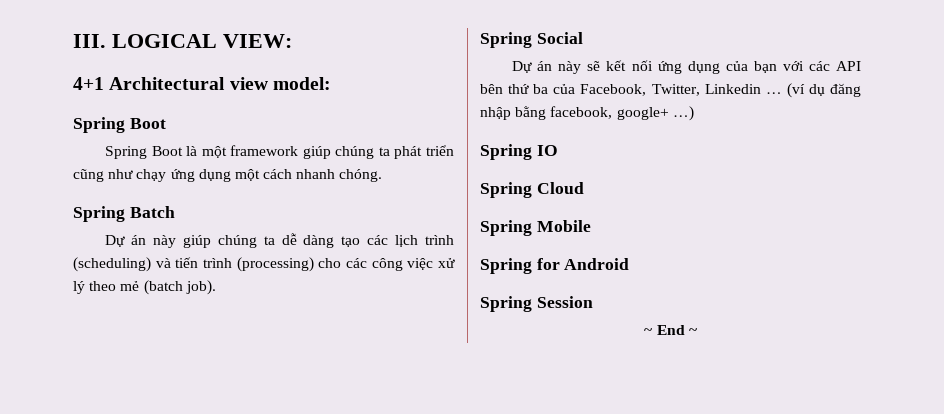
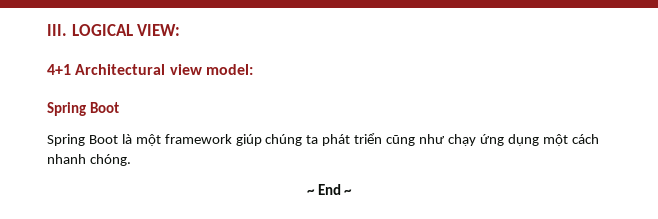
- Spring Batch
- Dự án này giúp chúng ta dễ dàng tạo các lịch trình (scheduling) và tiến trình (processing) cho các công việc xử lý theo mẻ (batch job).
- Spring Social
- Dự án này sẽ kết nối ứng dụng của bạn với các API bên thứ ba của Facebook, Twitter, Linkedin … (ví dụ đăng nhập bằng facebook, google+ …)
- Spring IO
- Spring Cloud
- Spring Mobile
- Spring for Android
- Spring Session

